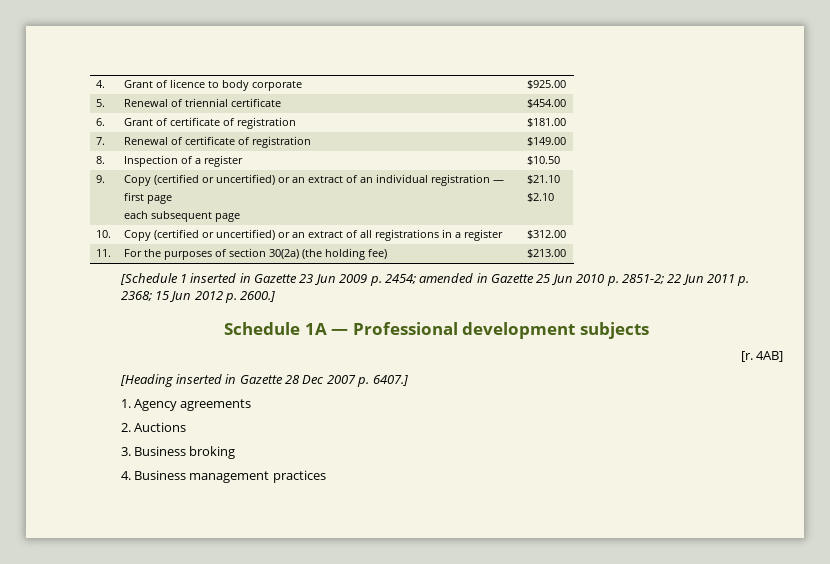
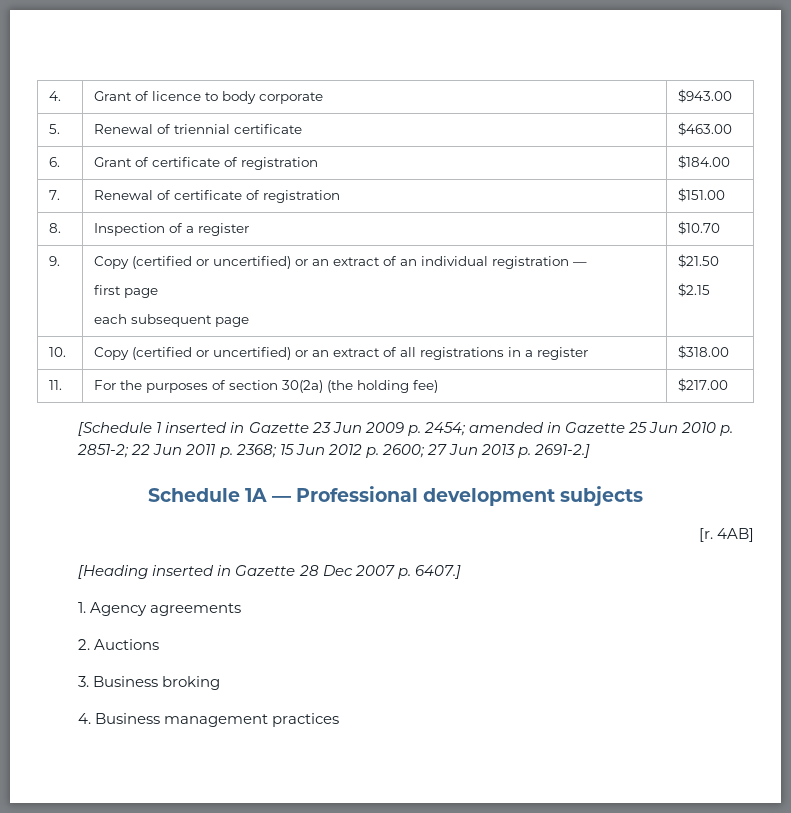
- 4. | Grant of licence to body corporate | $925.00
+ 4. | Grant of licence to body corporate | $943.00
- 5. | Renewal of triennial certificate | $454.00
+ 5. | Renewal of triennial certificate | $463.00
- 6. | Grant of certificate of registration | $181.00
+ 6. | Grant of certificate of registration | $184.00
- 7. | Renewal of certificate of registration | $149.00
+ 7. | Renewal of certificate of registration | $151.00
- 8. | Inspection of a register | $10.50
+ 8. | Inspection of a register | $10.70
  9. | Copy (certified or uncertified) or an extract of an individual registration —
  first page
- each subsequent page | $21.10
- $2.10
+ each subsequent page | $21.50
+ $2.15
- 10. | Copy (certified or uncertified) or an extract of all registrations in a register | $312.00
+ 10. | Copy (certified or uncertified) or an extract of all registrations in a register | $318.00
- 11. | For the purposes of section 30(2a) (the holding fee) | $213.00
+ 11. | For the purposes of section 30(2a) (the holding fee) | $217.00
- [Schedule 1 inserted in Gazette 23 Jun 2009 p. 2454; amended in Gazette 25 Jun 2010 p. 2851-2; 22 Jun 2011 p. 2368; 15 Jun 2012 p. 2600.]
+ [Schedule 1 inserted in Gazette 23 Jun 2009 p. 2454; amended in Gazette 25 Jun 2010 p. 2851-2; 22 Jun 2011 p. 2368; 15 Jun 2012 p. 2600; 27 Jun 2013 p. 2691-2.]

